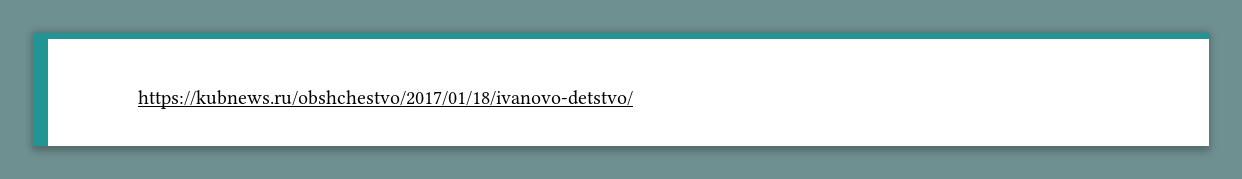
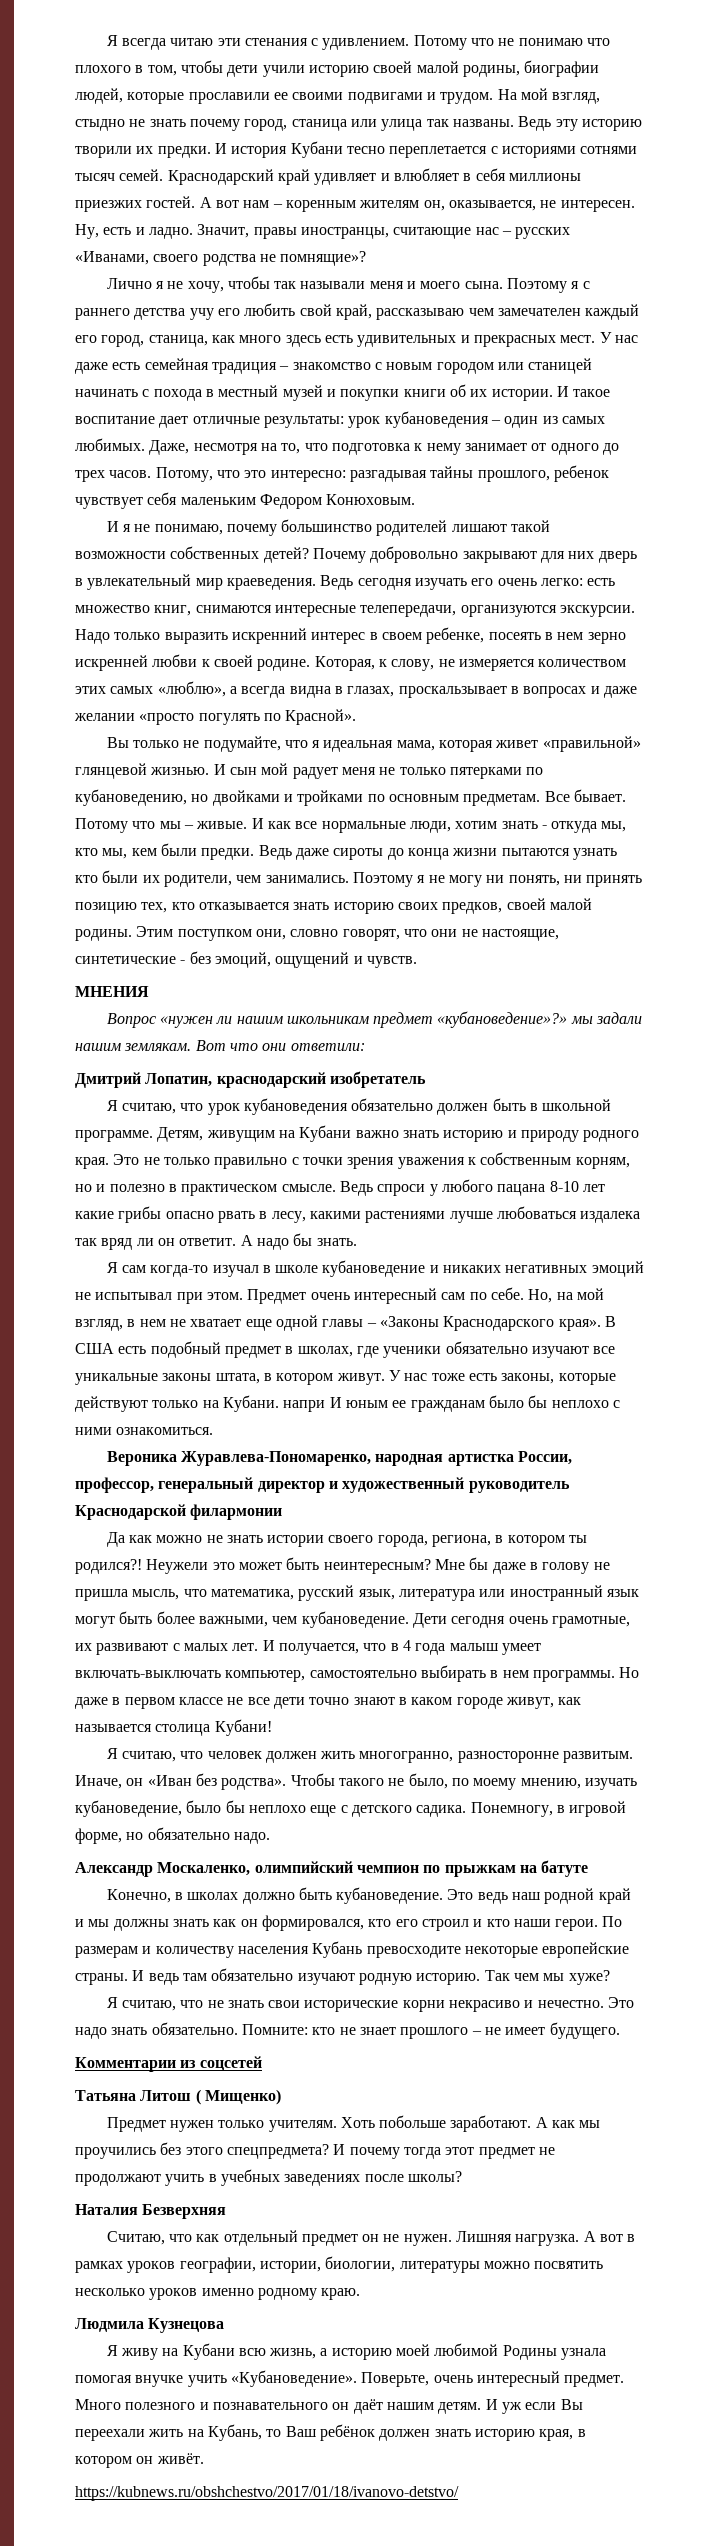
+ Я всегда читаю эти стенания с удивлением. Потому что не понимаю что плохого в том, чтобы дети учили историю своей малой родины, биографии людей, которые прославили ее своими подвигами и трудом. На мой взгляд, стыдно не знать почему город, станица или улица так названы. Ведь эту историю творили их предки. И история Кубани тесно переплетается с историями сотнями тысяч семей. Краснодарский край удивляет и влюбляет в себя миллионы приезжих гостей. А вот нам – коренным жителям он, оказывается, не интересен. Ну, есть и ладно. Значит, правы иностранцы, считающие нас – русских «Иванами, своего родства не помнящие»?
+ Лично я не хочу, чтобы так называли меня и моего сына. Поэтому я с раннего детства учу его любить свой край, рассказываю чем замечателен каждый его город, станица, как много здесь есть удивительных и прекрасных мест. У нас даже есть семейная традиция – знакомство с новым городом или станицей начинать с похода в местный музей и покупки книги об их истории. И такое воспитание дает отличные результаты: урок кубановедения – один из самых любимых. Даже, несмотря на то, что подготовка к нему занимает от одного до трех часов. Потому, что это интересно: разгадывая тайны прошлого, ребенок чувствует себя маленьким Федором Конюховым.
+ И я не понимаю, почему большинство родителей лишают такой возможности собственных детей? Почему добровольно закрывают для них дверь в увлекательный мир краеведения. Ведь сегодня изучать его очень легко: есть множество книг, снимаются интересные телепередачи, организуются экскурсии. Надо только выразить искренний интерес в своем ребенке, посеять в нем зерно искренней любви к своей родине. Которая, к слову, не измеряется количеством этих самых «люблю», а всегда видна в глазах, проскальзывает в вопросах и даже желании «просто погулять по Красной».
+ Вы только не подумайте, что я идеальная мама, которая живет «правильной» глянцевой жизнью. И сын мой радует меня не только пятерками по кубановедению, но двойками и тройками по основным предметам. Все бывает. Потому что мы – живые. И как все нормальные люди, хотим знать - откуда мы, кто мы, кем были предки. Ведь даже сироты до конца жизни пытаются узнать кто были их родители, чем занимались. Поэтому я не могу ни понять, ни принять позицию тех, кто отказывается знать историю своих предков, своей малой родины. Этим поступком они, словно говорят, что они не настоящие, синтетические - без эмоций, ощущений и чувств.
+ МНЕНИЯ
+ Вопрос «нужен ли нашим школьникам предмет «кубановедение»?» мы задали нашим землякам. Вот что они ответили:
+ Дмитрий Лопатин, краснодарский изобретатель
+ Я считаю, что урок кубановедения обязательно должен быть в школьной программе. Детям, живущим на Кубани важно знать историю и природу родного края. Это не только правильно с точки зрения уважения к собственным корням, но и полезно в практическом смысле. Ведь спроси у любого пацана 8-10 лет какие грибы опасно рвать в лесу, какими растениями лучше любоваться издалека так вряд ли он ответит. А надо бы знать.
+ Я сам когда-то изучал в школе кубановедение и никаких негативных эмоций не испытывал при этом. Предмет очень интересный сам по себе. Но, на мой взгляд, в нем не хватает еще одной главы – «Законы Краснодарского края». В США есть подобный предмет в школах, где ученики обязательно изучают все уникальные законы штата, в котором живут. У нас тоже есть законы, которые действуют только на Кубани. напри И юным ее гражданам было бы неплохо с ними ознакомиться.
+ Вероника Журавлева-Пономаренко, народная артистка России, профессор, генеральный директор и художественный руководитель Краснодарской филармонии
+ Да как можно не знать истории своего города, региона, в котором ты родился?! Неужели это может быть неинтересным? Мне бы даже в голову не пришла мысль, что математика, русский язык, литература или иностранный язык могут быть более важными, чем кубановедение. Дети сегодня очень грамотные, их развивают с малых лет. И получается, что в 4 года малыш умеет включать-выключать компьютер, самостоятельно выбирать в нем программы. Но даже в первом классе не все дети точно знают в каком городе живут, как называется столица Кубани!
+ Я считаю, что человек должен жить многогранно, разносторонне развитым. Иначе, он «Иван без родства». Чтобы такого не было, по моему мнению, изучать кубановедение, было бы неплохо еще с детского садика. Понемногу, в игровой форме, но обязательно надо.
+ Александр Москаленко, олимпийский чемпион по прыжкам на батуте
+ Конечно, в школах должно быть кубановедение. Это ведь наш родной край и мы должны знать как он формировался, кто его строил и кто наши герои. По размерам и количеству населения Кубань превосходите некоторые европейские страны. И ведь там обязательно изучают родную историю. Так чем мы хуже?
+ Я считаю, что не знать свои исторические корни некрасиво и нечестно. Это надо знать обязательно. Помните: кто не знает прошлого – не имеет будущего.
+ Комментарии из соцсетей
+ Татьяна Литош ( Мищенко)
+ Предмет нужен только учителям. Хоть побольше заработают. А как мы проучились без этого спецпредмета? И почему тогда этот предмет не продолжают учить в учебных заведениях после школы?
+ Наталия Безверхняя
+ Считаю, что как отдельный предмет он не нужен. Лишняя нагрузка. А вот в рамках уроков географии, истории, биологии, литературы можно посвятить несколько уроков именно родному краю.
+ Людмила Кузнецова
+ Я живу на Кубани всю жизнь, а историю моей любимой Родины узнала помогая внучке учить «Кубановедение». Поверьте, очень интересный предмет. Много полезного и познавательного он даёт нашим детям. И уж если Вы переехали жить на Кубань, то Ваш ребёнок должен знать историю края, в котором он живёт.

